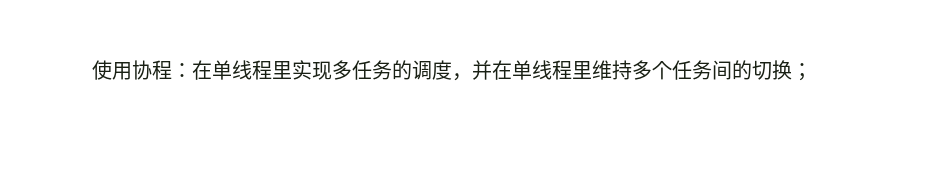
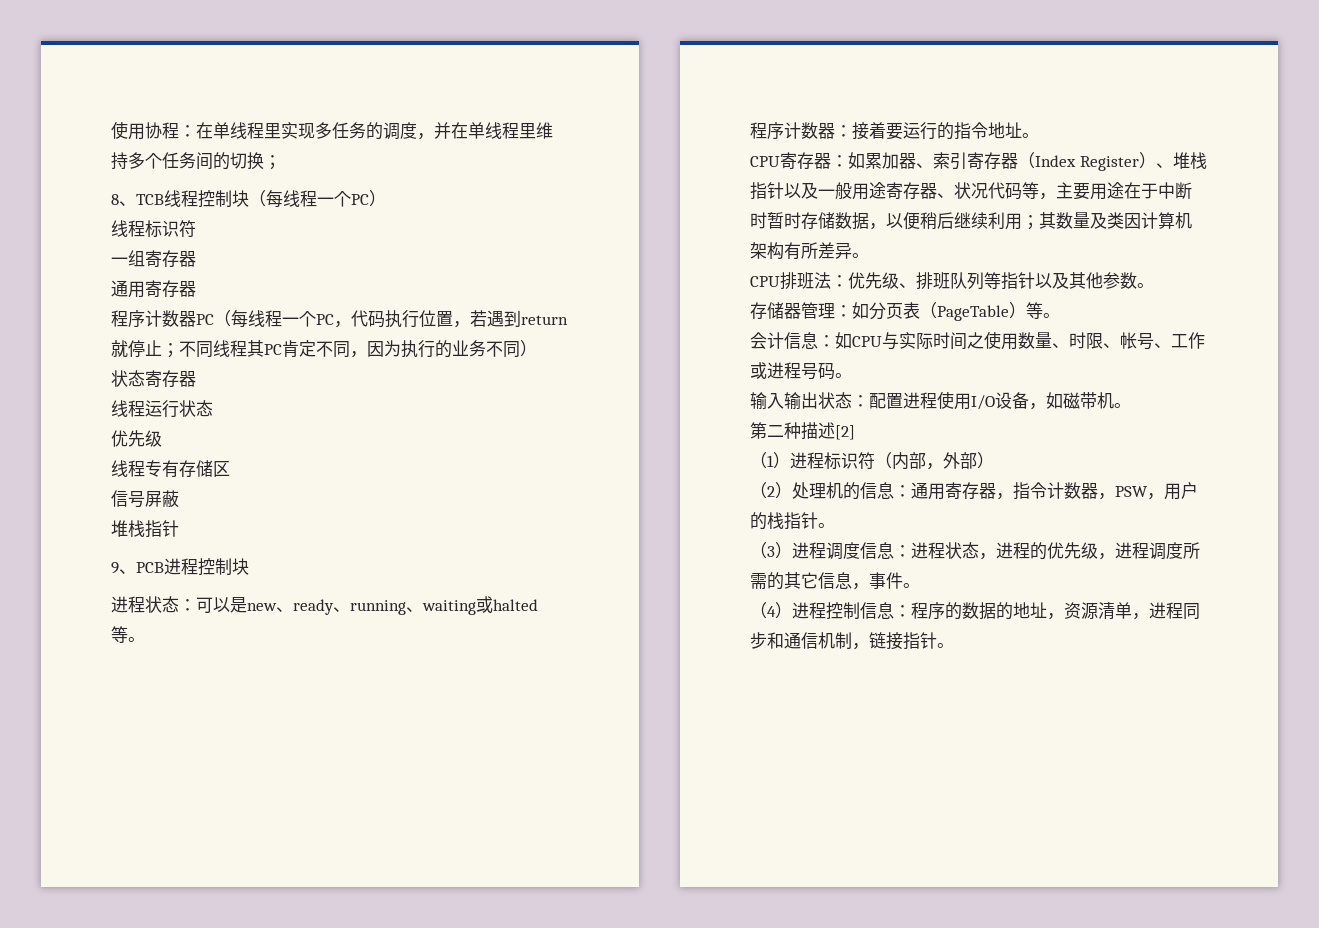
+ 8、TCB线程控制块（每线程一个PC）
+ 线程标识符
+ 一组寄存器
+ 通用寄存器
+ 程序计数器PC（每线程一个PC，代码执行位置，若遇到return就停止；不同线程其PC肯定不同，因为执行的业务不同）
+ 状态寄存器
+ 线程运行状态
+ 优先级
+ 线程专有存储区
+ 信号屏蔽
+ 堆栈指针
+ 9、PCB进程控制块
+ 进程状态：可以是new、ready、running、waiting或halted等。
+ 程序计数器：接着要运行的指令地址。
+ CPU寄存器：如累加器、索引寄存器（Index Register）、堆栈指针以及一般用途寄存器、状况代码等，主要用途在于中断时暂时存储数据，以便稍后继续利用；其数量及类因计算机架构有所差异。
+ CPU排班法：优先级、排班队列等指针以及其他参数。
+ 存储器管理：如分页表（PageTable）等。
+ 会计信息：如CPU与实际时间之使用数量、时限、帐号、工作或进程号码。
+ 输入输出状态：配置进程使用I/O设备，如磁带机。
+ 第二种描述[2]
+ （1）进程标识符（内部，外部）
+ （2）处理机的信息：通用寄存器，指令计数器，PSW，用户的栈指针。
+ （3）进程调度信息：进程状态，进程的优先级，进程调度所需的其它信息，事件。
+ （4）进程控制信息：程序的数据的地址，资源清单，进程同步和通信机制，链接指针。

